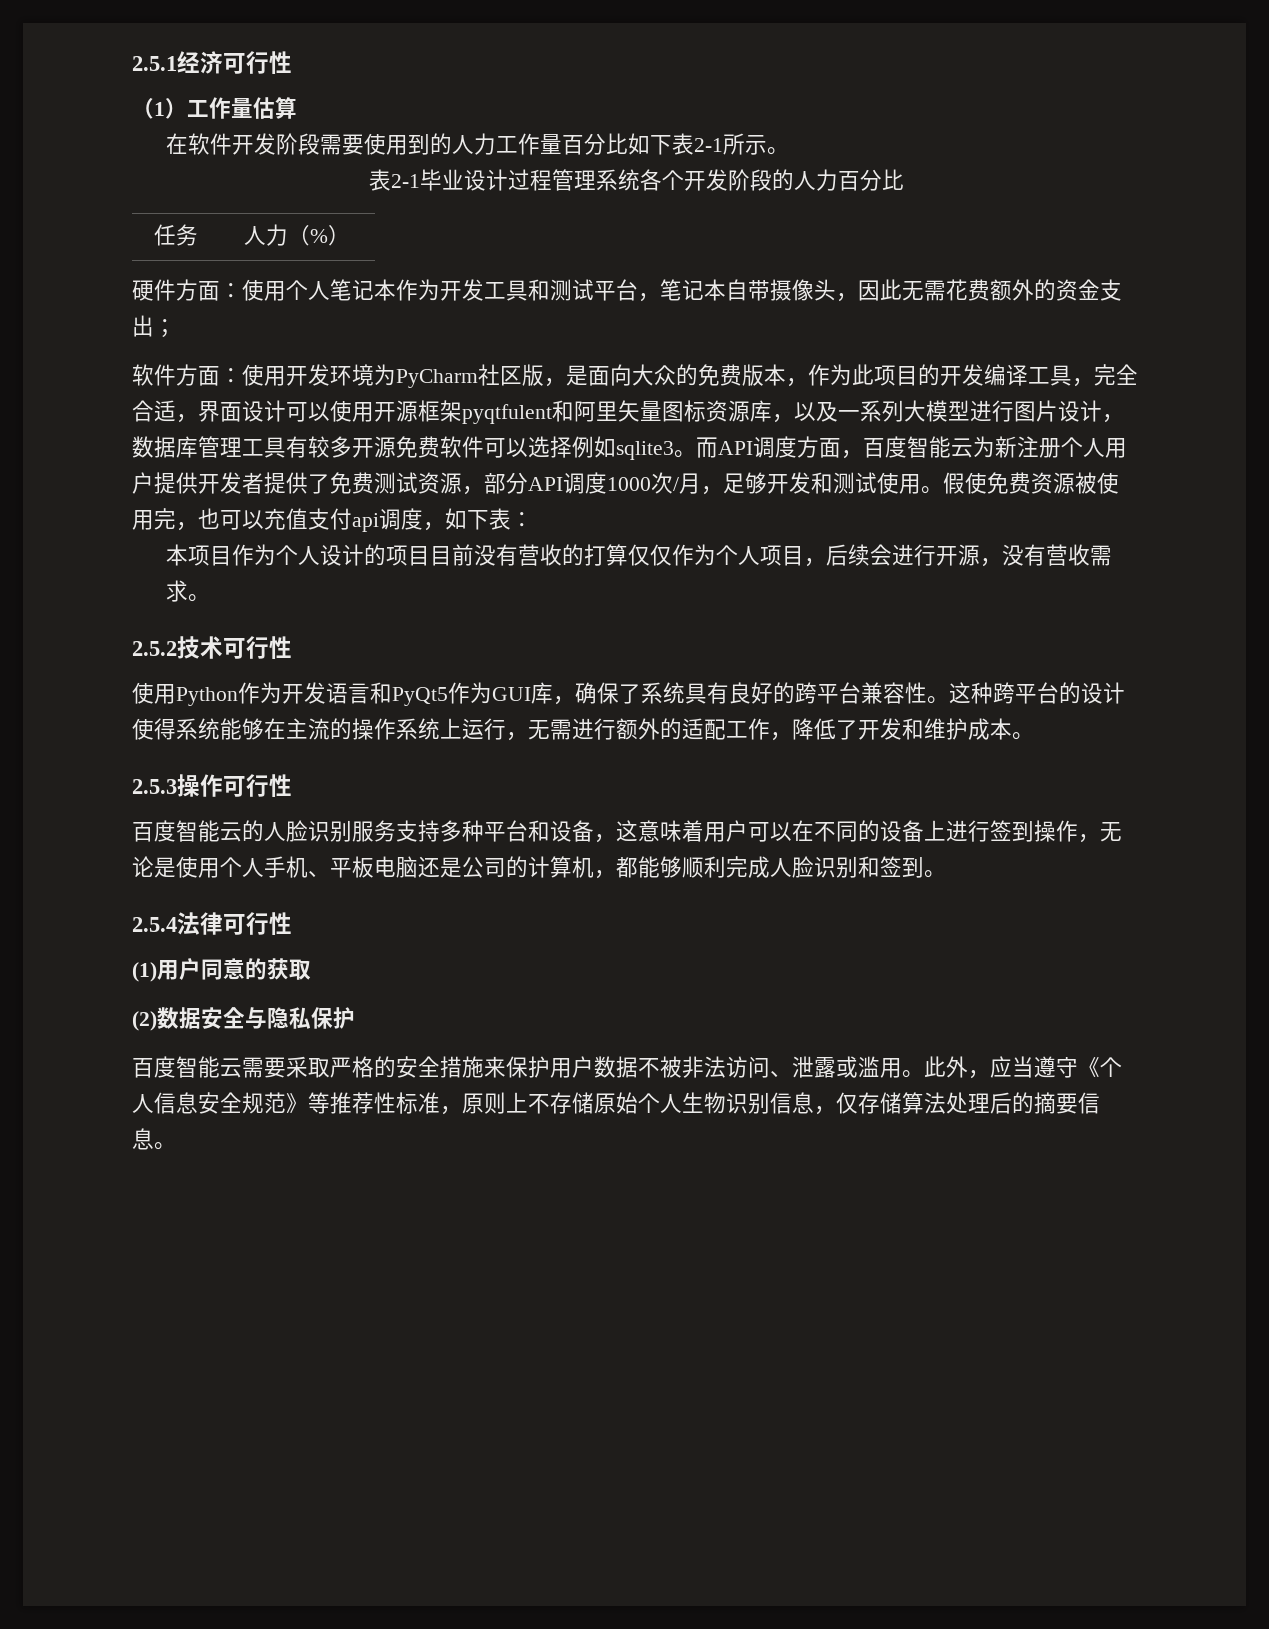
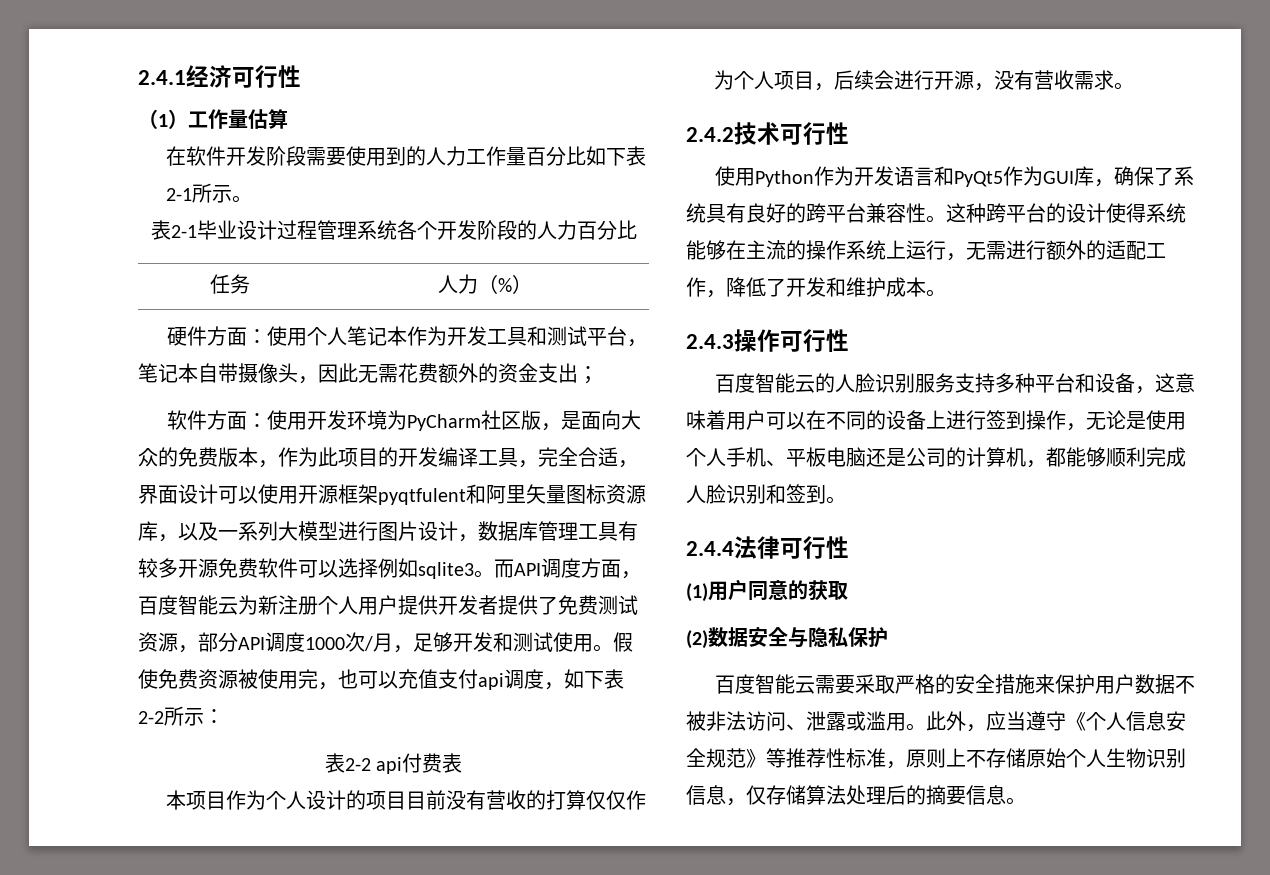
- 2.5.1经济可行性
+ 2.4.1经济可行性
- 假使免费资源被使用完，也可以充值支付api调度，如下表：
+ 假使免费资源被使用完，也可以充值支付api调度，如下表2-2所示：
+ 表2-2 api付费表
- 2.5.2技术可行性
+ 2.4.2技术可行性
- 2.5.3操作可行性
+ 2.4.3操作可行性
- 2.5.4法律可行性
+ 2.4.4法律可行性

